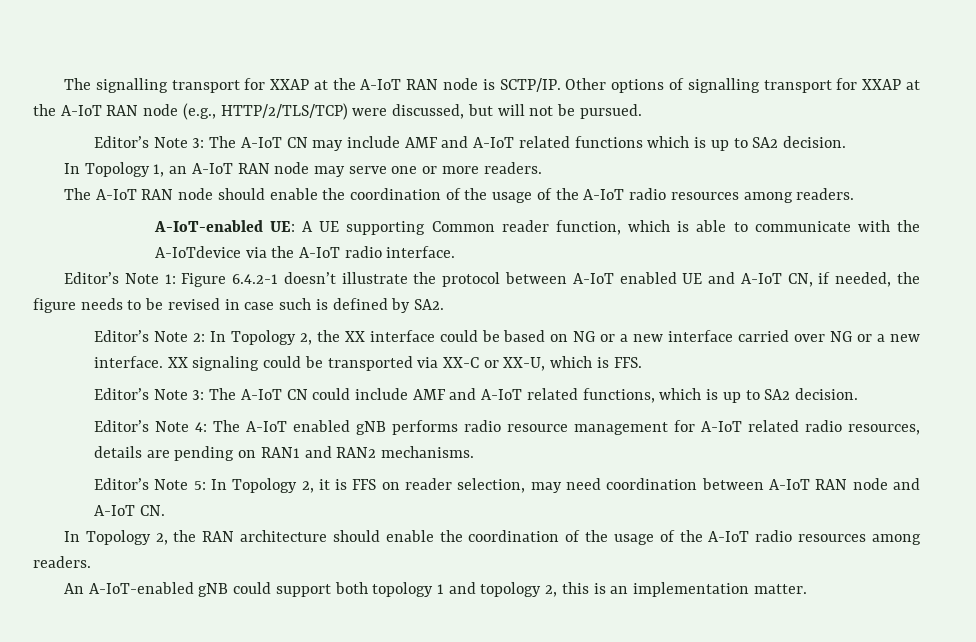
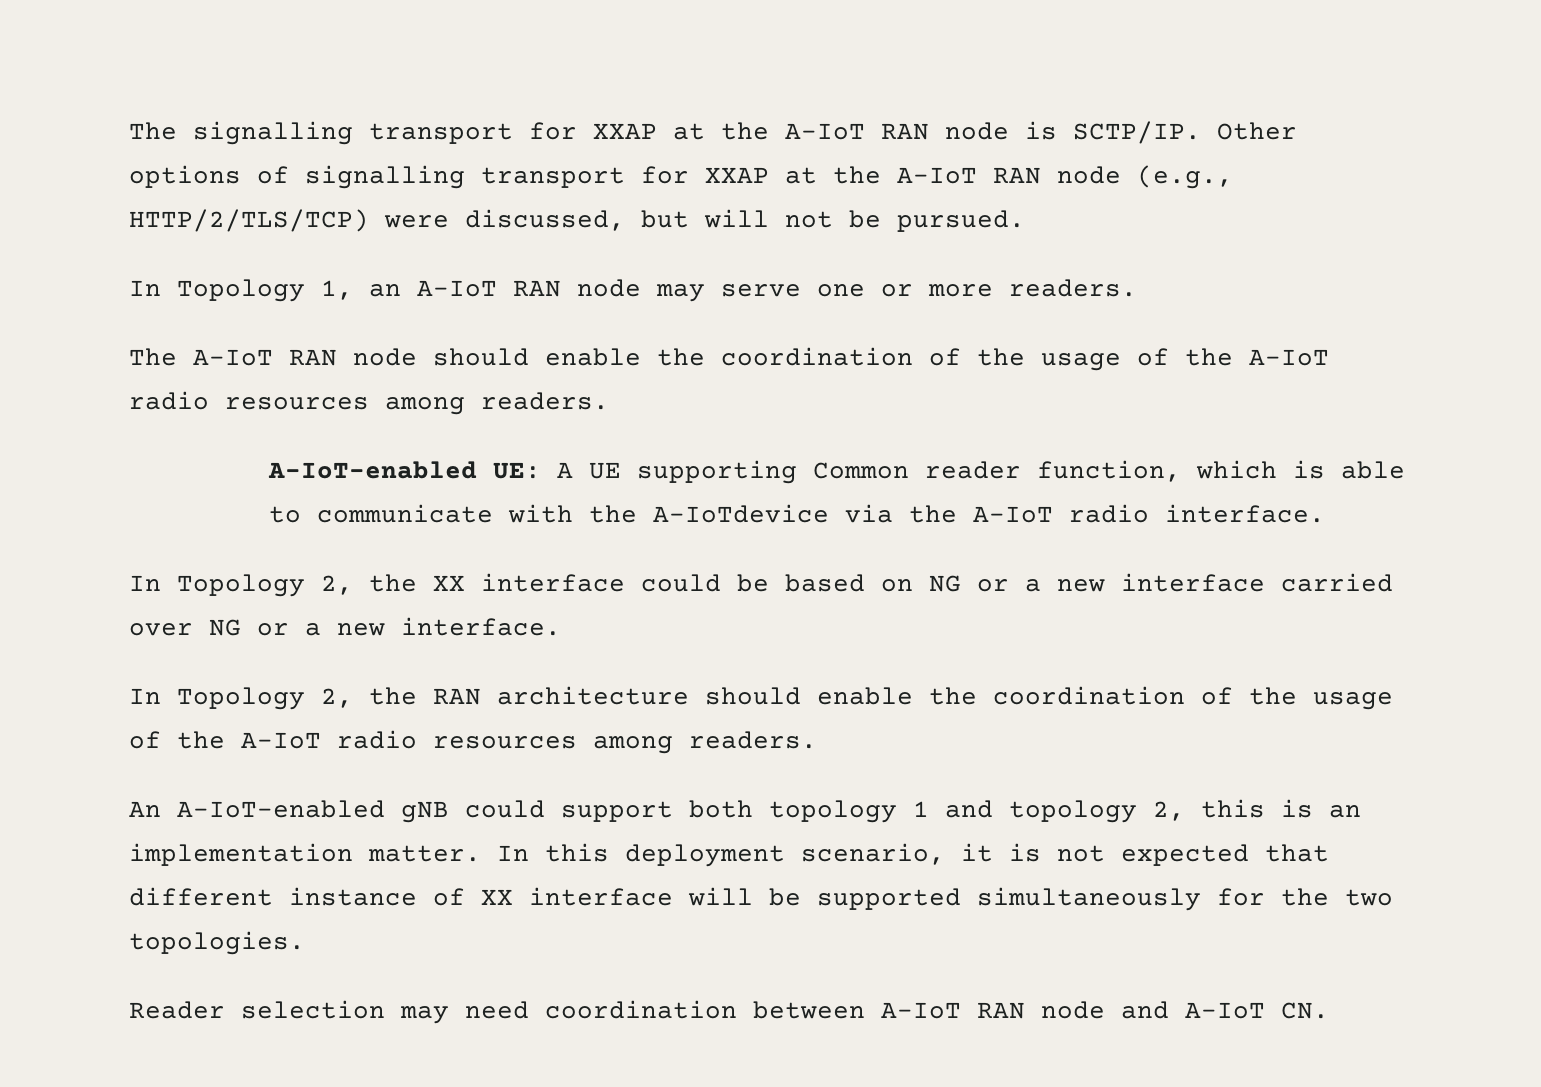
- Editor’s Note 3: The A-IoT CN may include AMF and A-IoT related functions which is up to SA2 decision.
- Editor’s Note 1: Figure 6.4.2-1 doesn’t illustrate the protocol between A-IoT enabled UE and A-IoT CN, if needed, the figure needs to be revised in case such is defined by SA2.
- Editor’s Note 2: In Topology 2, the XX interface could be based on NG or a new interface carried over NG or a new interface. XX signaling could be transported via XX-C or XX-U, which is FFS.
- Editor’s Note 3: The A-IoT CN could include AMF and A-IoT related functions, which is up to SA2 decision.
- Editor’s Note 4: The A-IoT enabled gNB performs radio resource management for A-IoT related radio resources, details are pending on RAN1 and RAN2 mechanisms.
- Editor’s Note 5: In Topology 2, it is FFS on reader selection, may need coordination between A-IoT RAN node and A-IoT CN.
+ In Topology 2, the XX interface could be based on NG or a new interface carried over NG or a new interface.
+ In this deployment scenario, it is not expected that different instance of XX interface will be supported simultaneously for the two topologies.
+ Reader selection may need coordination between A-IoT RAN node and A-IoT CN.

